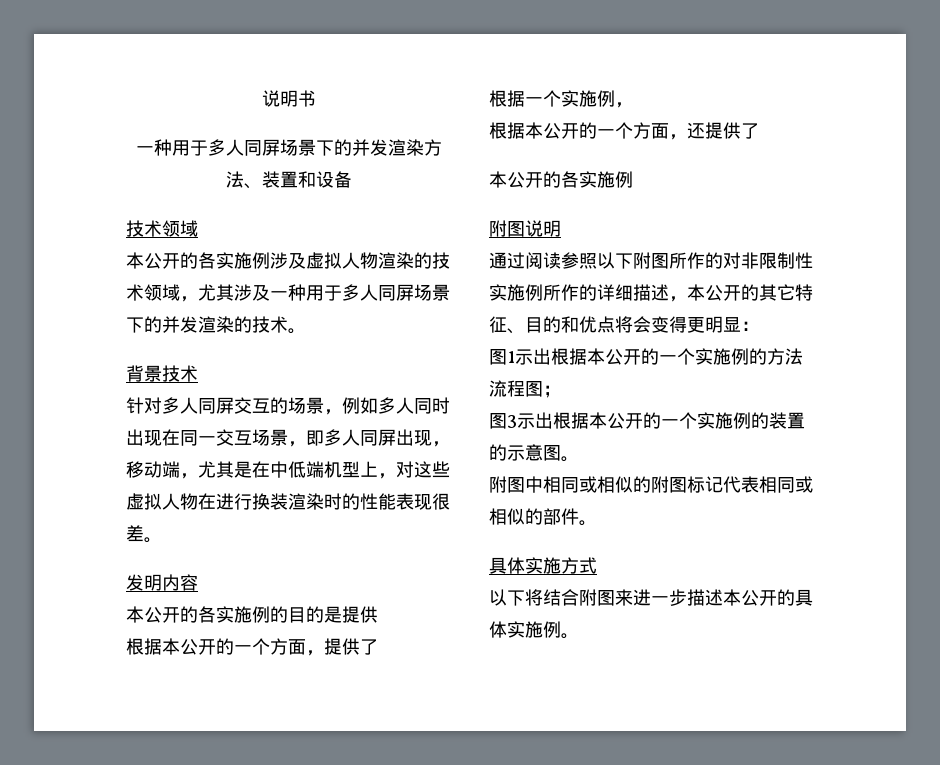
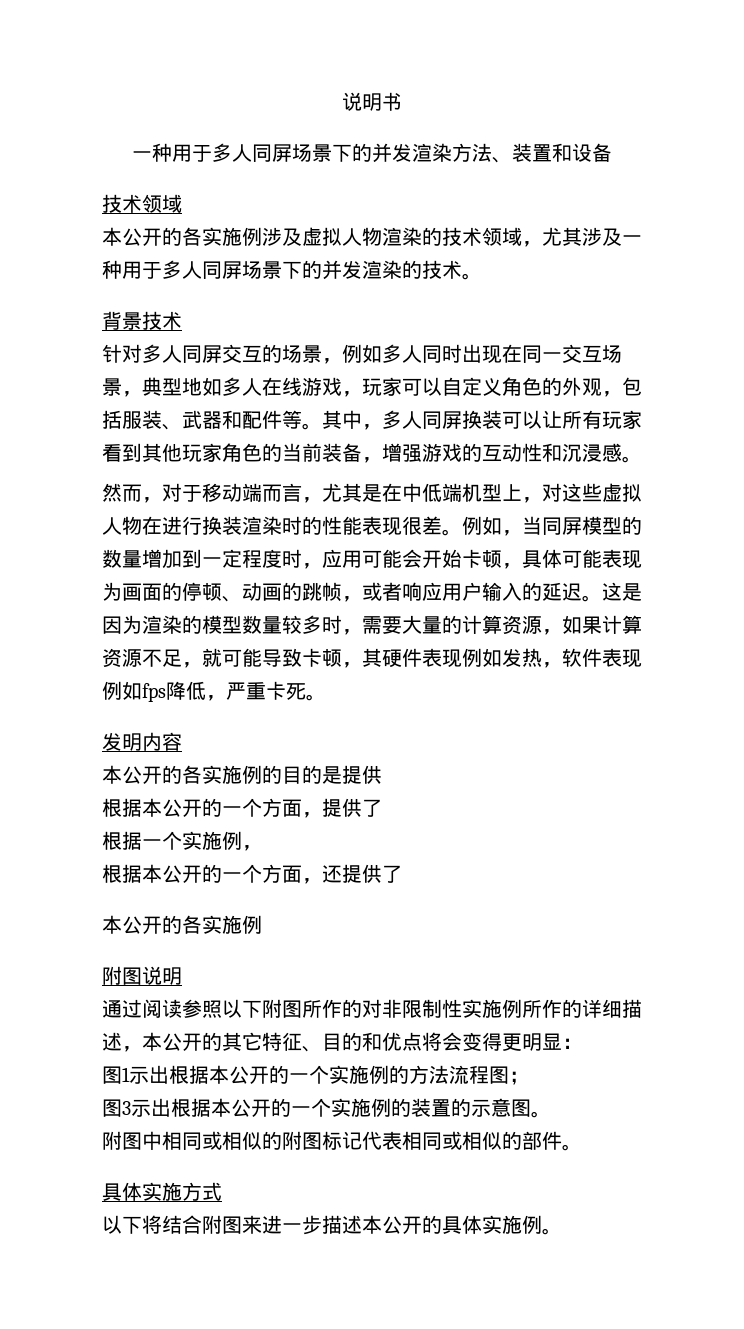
- 针对多人同屏交互的场景，例如多人同时出现在同一交互场景，即多人同屏出现，移动端，尤其是在中低端机型上，对这些虚拟人物在进行换装渲染时的性能表现很差。
+ 针对多人同屏交互的场景，例如多人同时出现在同一交互场景，典型地如多人在线游戏，玩家可以自定义角色的外观，包括服装、武器和配件等。其中，多人同屏换装可以让所有玩家看到其他玩家角色的当前装备，增强游戏的互动性和沉浸感。
+ 然而，对于移动端而言，尤其是在中低端机型上，对这些虚拟人物在进行换装渲染时的性能表现很差。例如，当同屏模型的数量增加到一定程度时，应用可能会开始卡顿，具体可能表现为画面的停顿、动画的跳帧，或者响应用户输入的延迟。这是因为渲染的模型数量较多时，需要大量的计算资源，如果计算资源不足，就可能导致卡顿，其硬件表现例如发热，软件表现例如fps降低，严重卡死。

